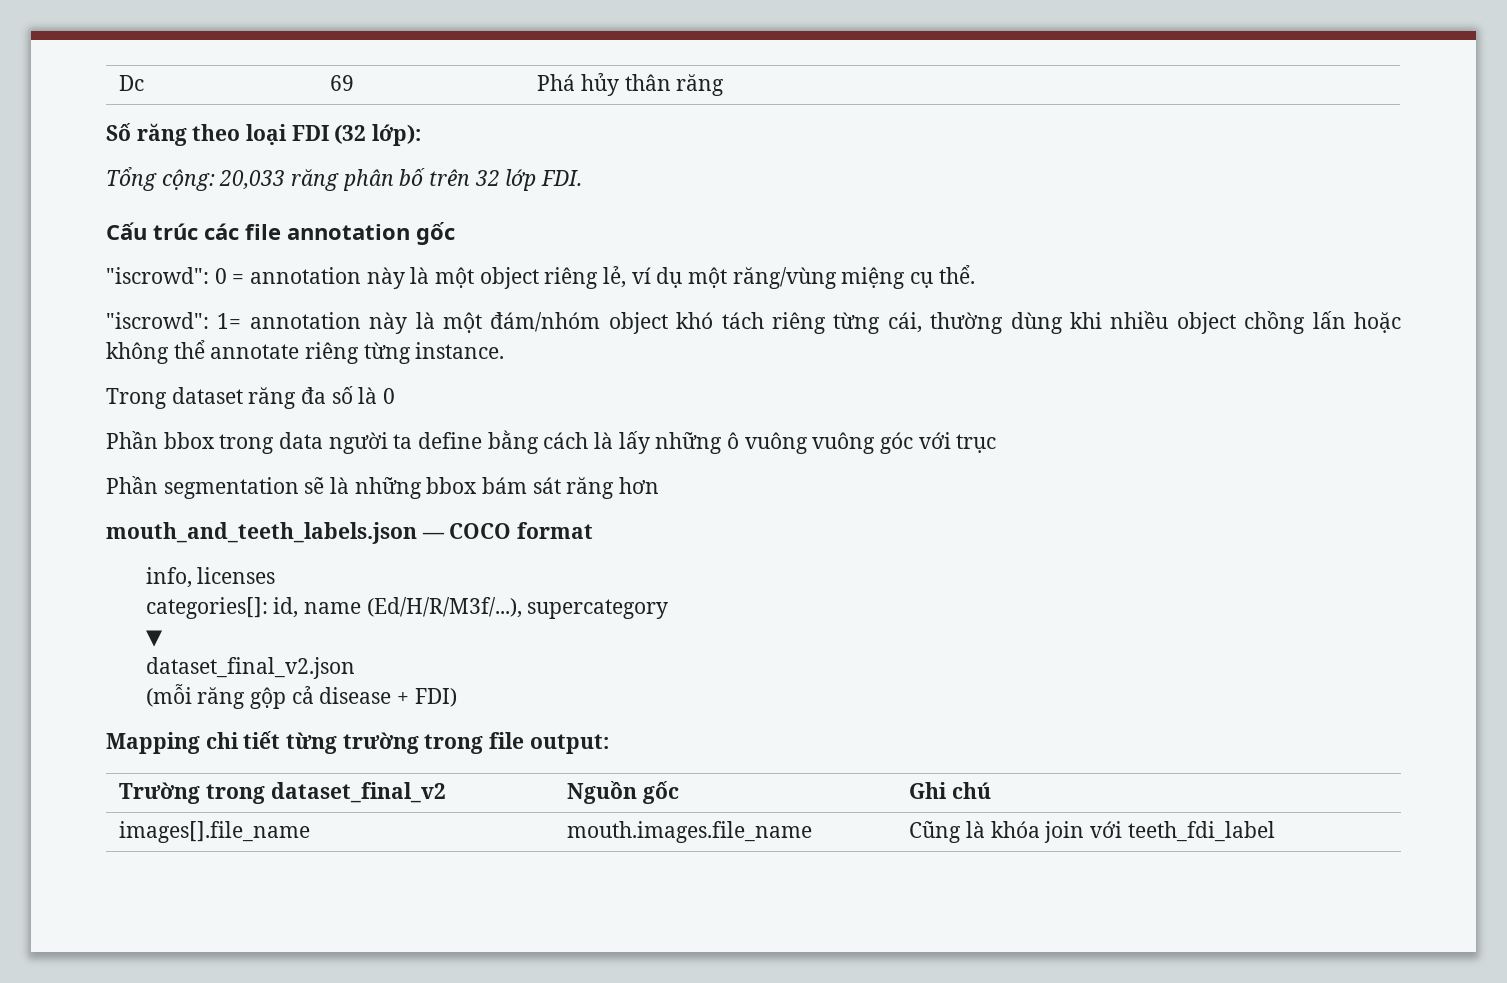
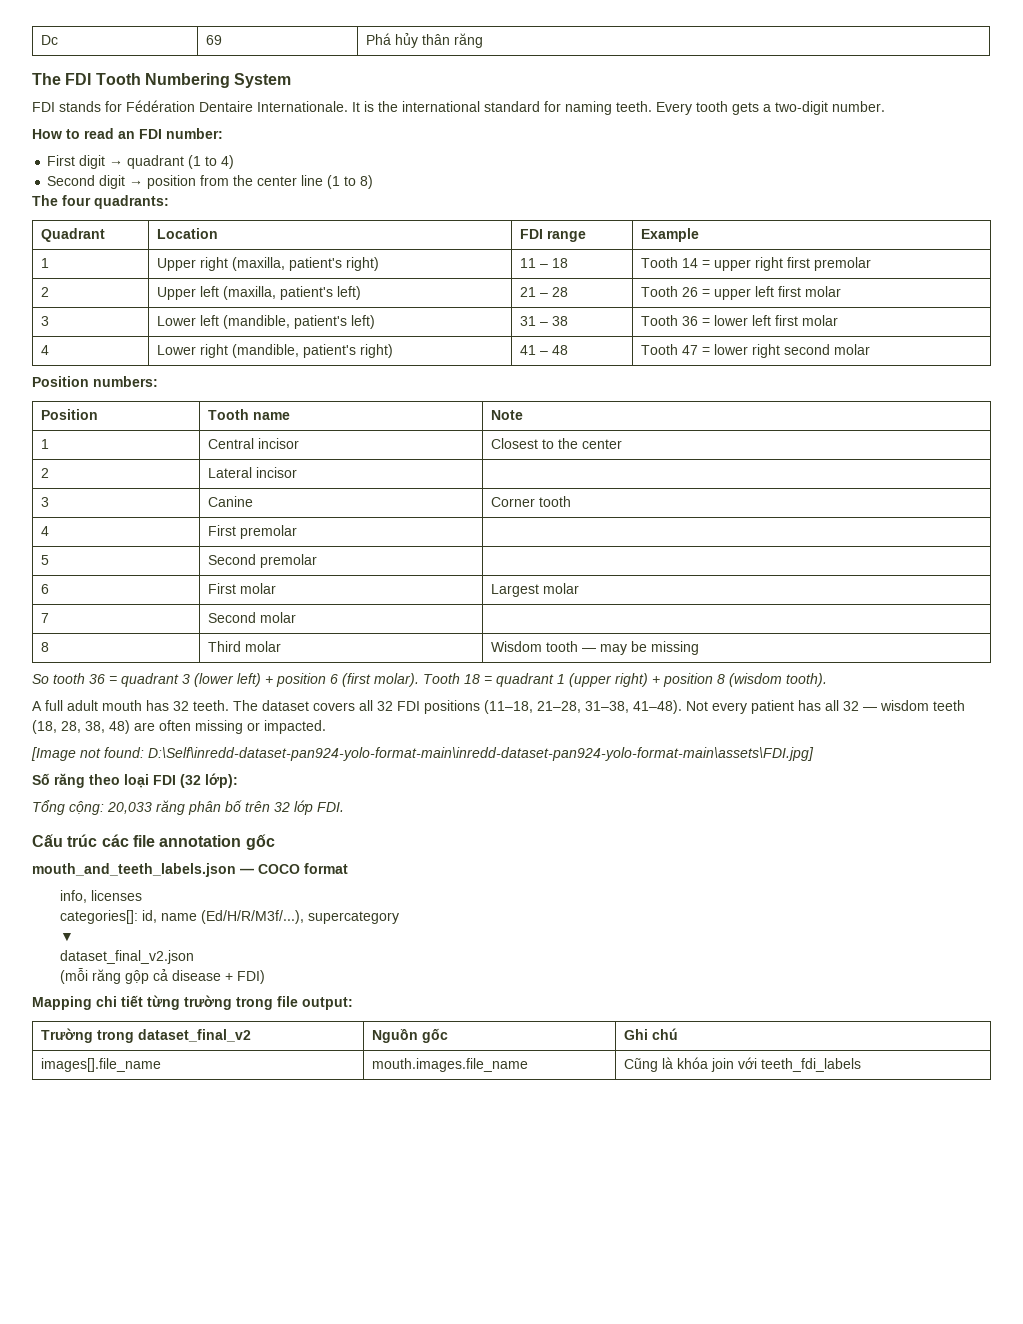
+ The FDI Tooth Numbering System
+ FDI stands for Fédération Dentaire Internationale. It is the international standard for naming teeth. Every tooth gets a two-digit number.
+ How to read an FDI number:
+ First digit → quadrant (1 to 4)
+ Second digit → position from the center line (1 to 8)
+ The four quadrants:
+ Quadrant | Location | FDI range | Example
+ 1 | Upper right (maxilla, patient's right) | 11 – 18 | Tooth 14 = upper right first premolar
+ 2 | Upper left (maxilla, patient's left) | 21 – 28 | Tooth 26 = upper left first molar
+ 3 | Lower left (mandible, patient's left) | 31 – 38 | Tooth 36 = lower left first molar
+ 4 | Lower right (mandible, patient's right) | 41 – 48 | Tooth 47 = lower right second molar
+ Position numbers:
+ Position | Tooth name | Note
+ 1 | Central incisor | Closest to the center
+ 2 | Lateral incisor |
+ 3 | Canine | Corner tooth
+ 4 | First premolar |
+ 5 | Second premolar |
+ 6 | First molar | Largest molar
+ 7 | Second molar |
+ 8 | Third molar | Wisdom tooth — may be missing
+ So tooth 36 = quadrant 3 (lower left) + position 6 (first molar). Tooth 18 = quadrant 1 (upper right) + position 8 (wisdom tooth).
+ A full adult mouth has 32 teeth. The dataset covers all 32 FDI positions (11–18, 21–28, 31–38, 41–48). Not every patient has all 32 — wisdom teeth (18, 28, 38, 48) are often missing or impacted.
+ [Image not found: D:\Self\inredd-dataset-pan924-yolo-format-main\inredd-dataset-pan924-yolo-format-main\assets\FDI.jpg]
- "iscrowd": 0 = annotation này là một object riêng lẻ, ví dụ một răng/vùng miệng cụ thể.
- "iscrowd": 1= annotation này là một đám/nhóm object khó tách riêng từng cái, thường dùng khi nhiều object chồng lấn hoặc không thể annotate riêng từng instance.
- Trong dataset răng đa số là 0
- Phần bbox trong data người ta define bằng cách là lấy những ô vuông vuông góc với trục
- Phần segmentation sẽ là những bbox bám sát răng hơn
- images[].file_name | mouth.images.file_name | Cũng là khóa join với teeth_fdi_label
+ images[].file_name | mouth.images.file_name | Cũng là khóa join với teeth_fdi_labels

